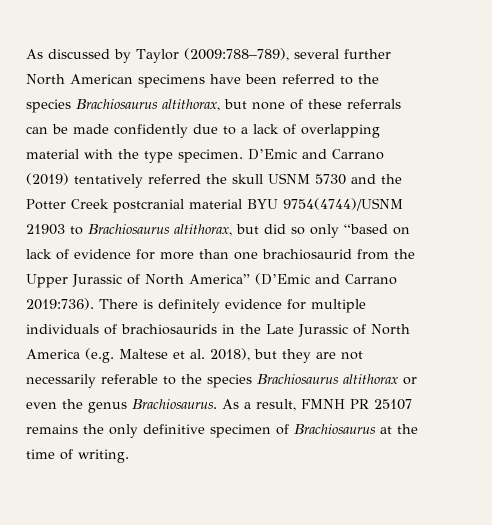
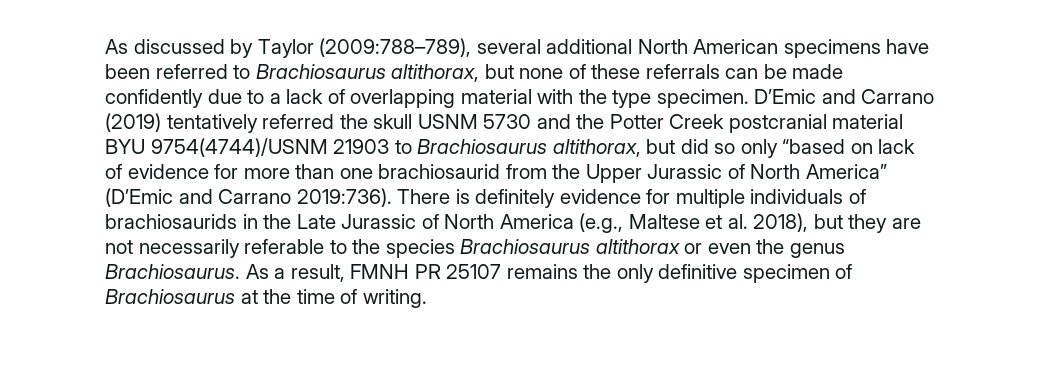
- As discussed by Taylor (2009:788–789), several further North American specimens have been referred to the species Brachiosaurus altithorax, but none of these referrals can be made confidently due to a lack of overlapping material with the type specimen.
+ As discussed by Taylor (2009:788–789), several additional North American specimens have been referred to Brachiosaurus altithorax, but none of these referrals can be made confidently due to a lack of overlapping material with the type specimen.
- There is definitely evidence for multiple individuals of brachiosaurids in the Late Jurassic of North America (e.g. Maltese et al. 2018), but they are not necessarily referable to the species Brachiosaurus altithorax or even the genus Brachiosaurus.
+ There is definitely evidence for multiple individuals of brachiosaurids in the Late Jurassic of North America (e.g., Maltese et al. 2018), but they are not necessarily referable to the species Brachiosaurus altithorax or even the genus Brachiosaurus.

